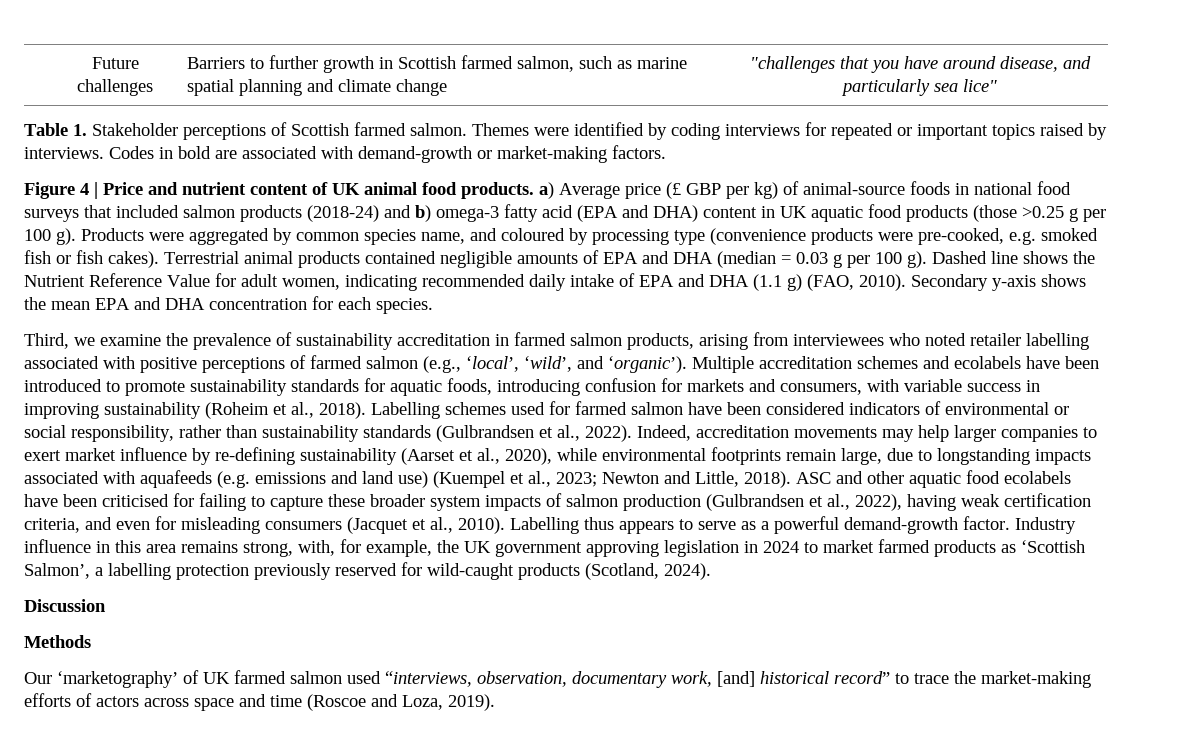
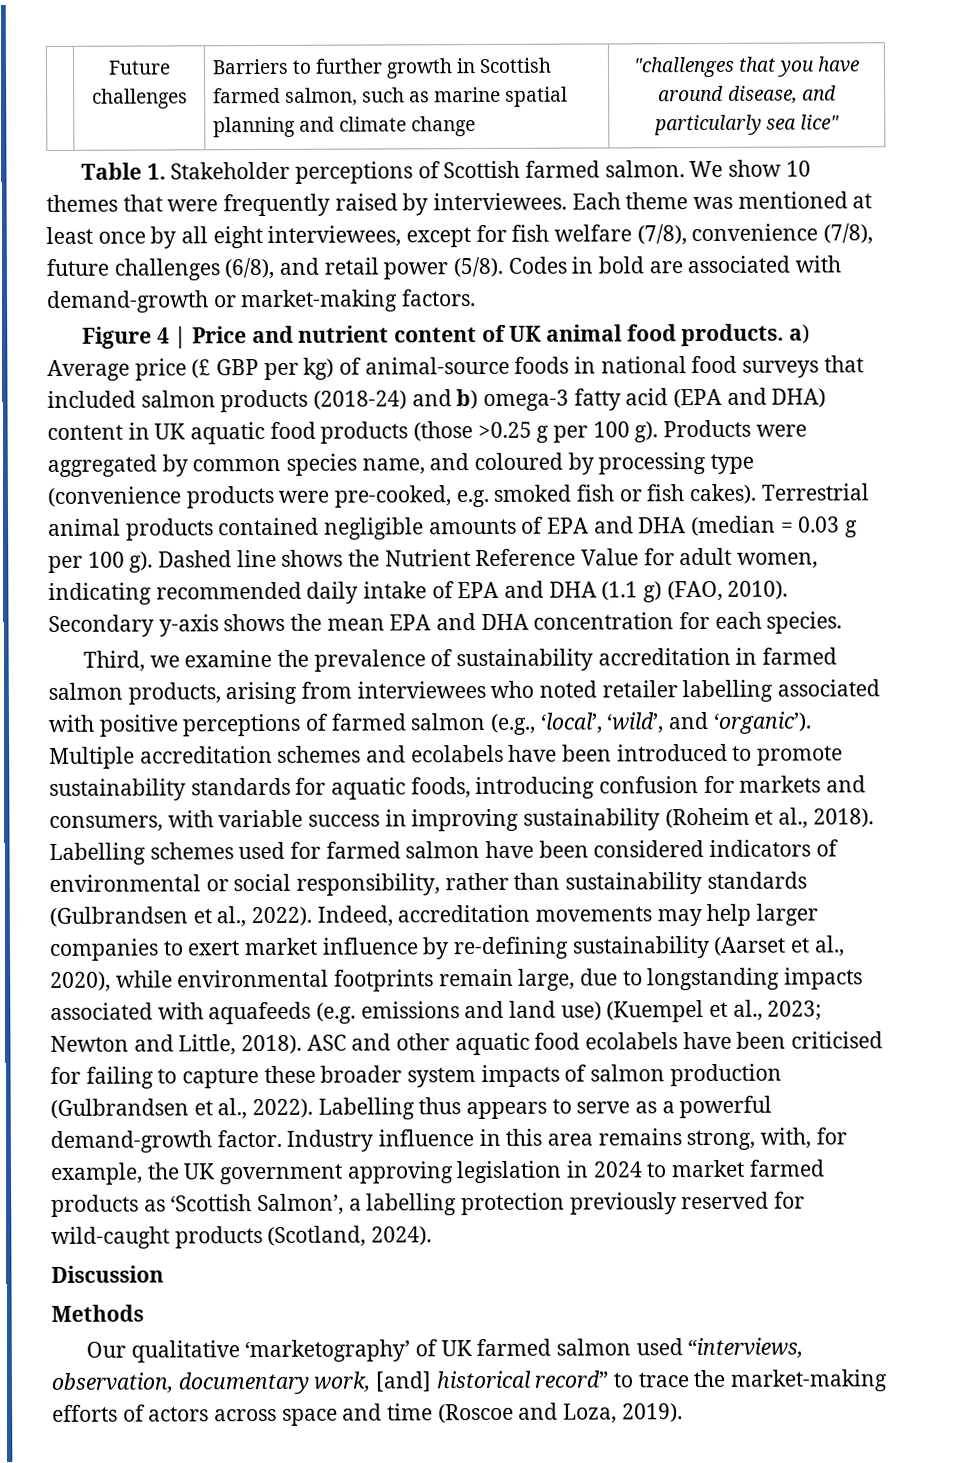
- Themes were identified by coding interviews for repeated or important topics raised by interviews.
+ We show 10 themes that were frequently raised by interviewees. Each theme was mentioned at least once by all eight interviewees, except for fish welfare (7/8), convenience (7/8), future challenges (6/8), and retail power (5/8).
- ASC and other aquatic food ecolabels have been criticised for failing to capture these broader system impacts of salmon production (Gulbrandsen et al., 2022), having weak certification criteria, and even for misleading consumers (Jacquet et al., 2010).
+ ASC and other aquatic food ecolabels have been criticised for failing to capture these broader system impacts of salmon production (Gulbrandsen et al., 2022).
- Our ‘marketography’ of UK farmed salmon used “interviews, observation, documentary work, [and] historical record” to trace the market-making efforts of actors across space and time (Roscoe and Loza, 2019).
+ Our qualitative ‘marketography’ of UK farmed salmon used “interviews, observation, documentary work, [and] historical record” to trace the market-making efforts of actors across space and time (Roscoe and Loza, 2019).

